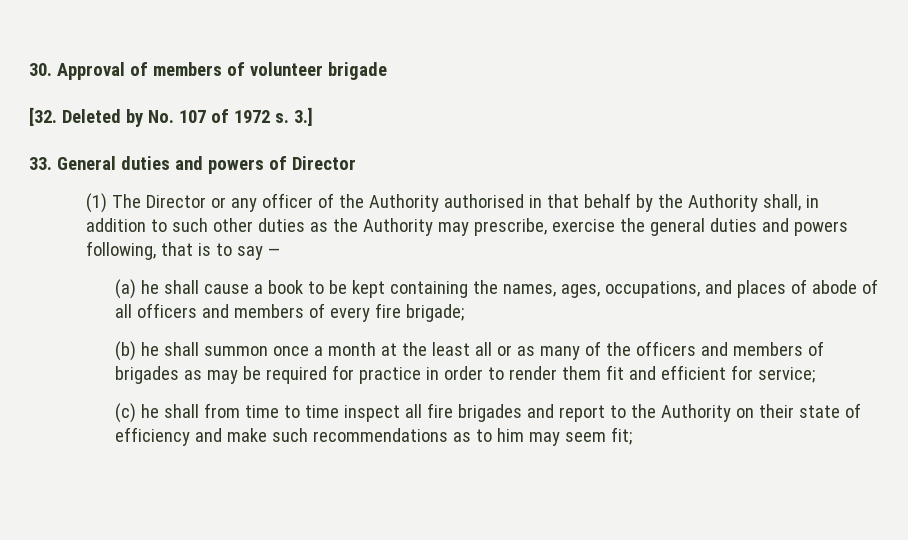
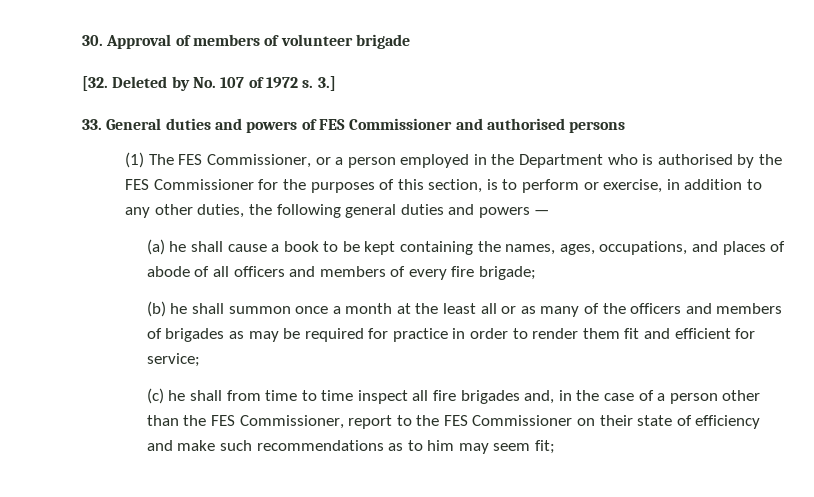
- 33. General duties and powers of Director
- (1) The Director or any officer of the Authority authorised in that behalf by the Authority shall, in addition to such other duties as the Authority may prescribe, exercise the general duties and powers following, that is to say —
+ 33. General duties and powers of FES Commissioner and authorised persons
+ (1) The FES Commissioner, or a person employed in the Department who is authorised by the FES Commissioner for the purposes of this section, is to perform or exercise, in addition to any other duties, the following general duties and powers —
- (c) he shall from time to time inspect all fire brigades and report to the Authority on their state of efficiency and make such recommendations as to him may seem fit;
+ (c) he shall from time to time inspect all fire brigades and, in the case of a person other than the FES Commissioner, report to the FES Commissioner on their state of efficiency and make such recommendations as to him may seem fit;

